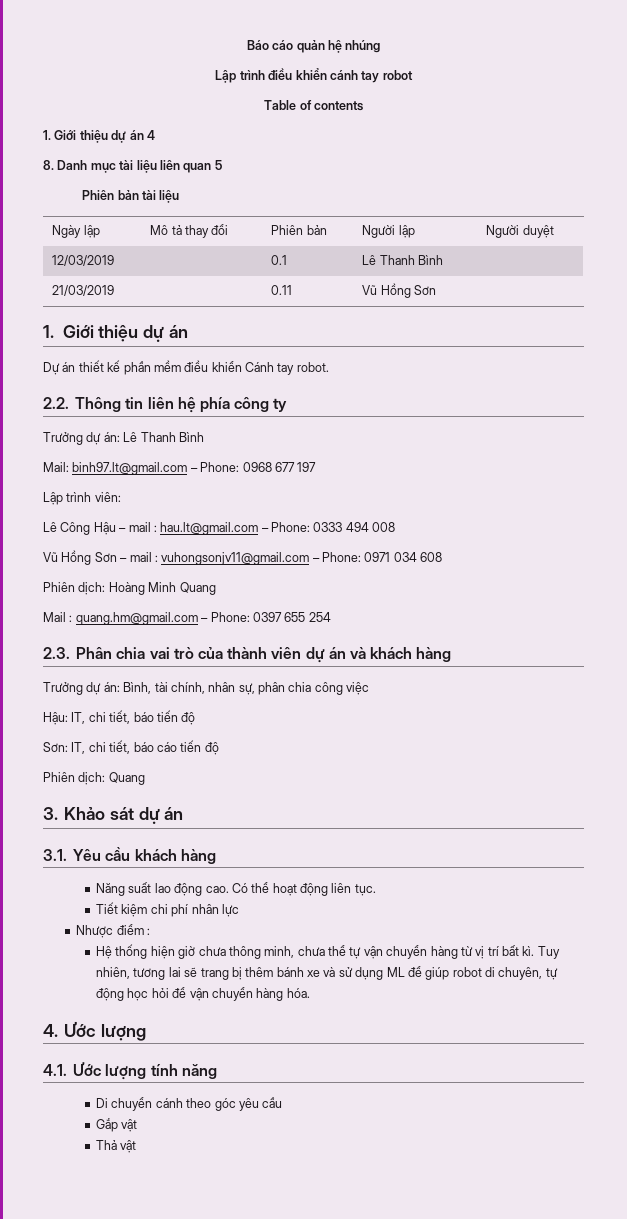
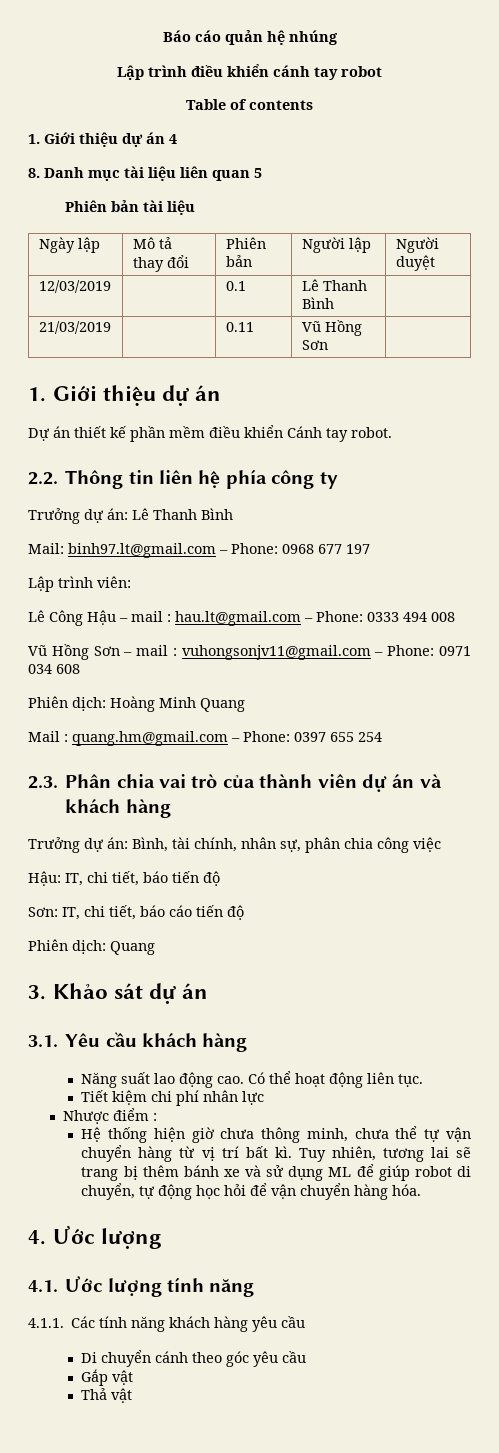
- Tuy nhiên, tương lai sẽ trang bị thêm bánh xe và sử dụng ML để giúp robot di chuyên, tự động học hỏi để vận chuyển hàng hóa.
+ Tuy nhiên, tương lai sẽ trang bị thêm bánh xe và sử dụng ML để giúp robot di chuyển, tự động học hỏi để vận chuyển hàng hóa.
+ 4.1.1. Các tính năng khách hàng yêu cầu

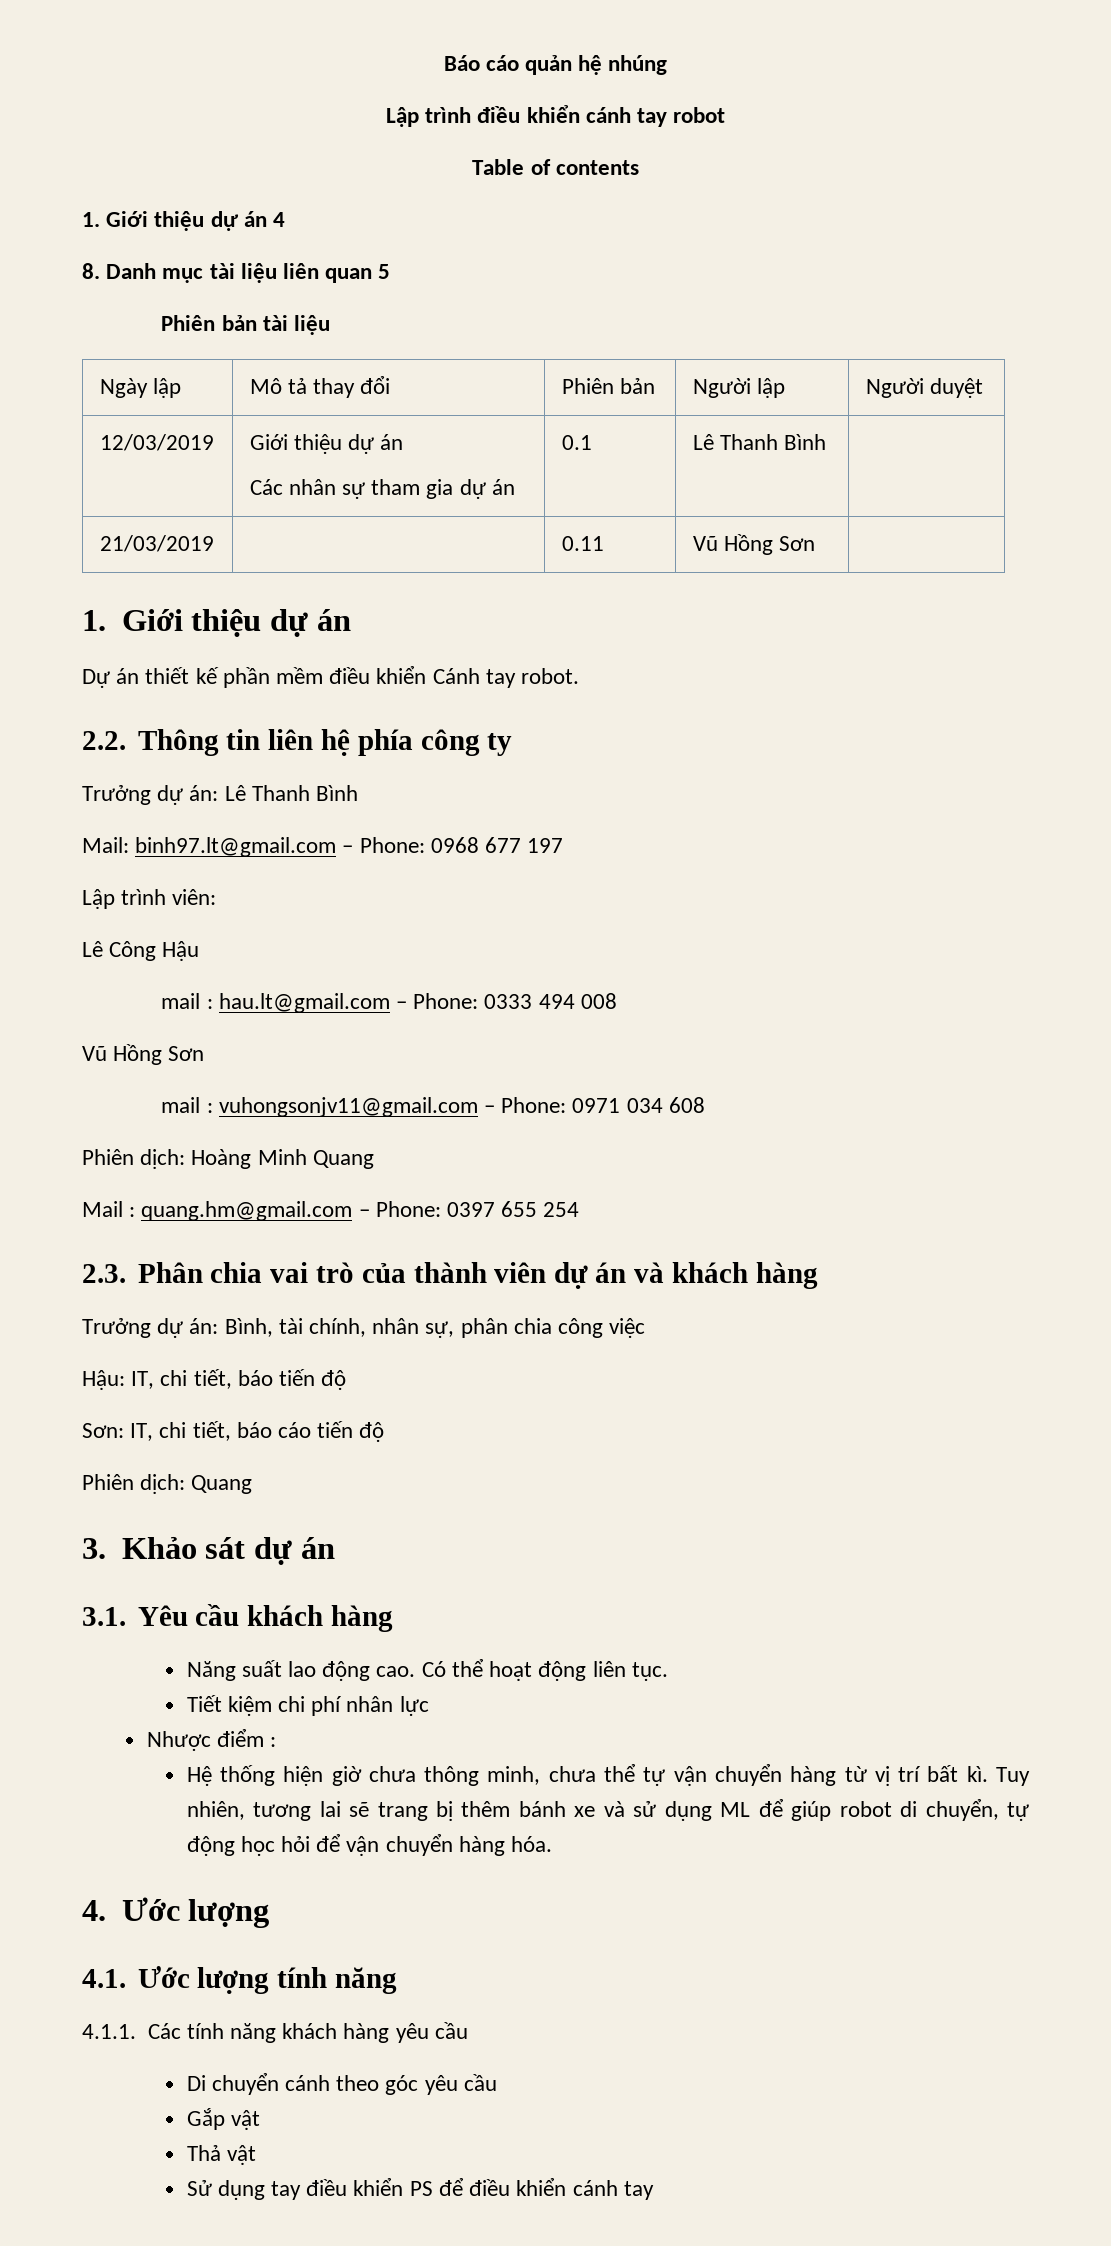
- 12/03/2019 | | 0.1 | Lê Thanh Bình |
+ 12/03/2019 | Giới thiệu dự án
+ Các nhân sự tham gia dự án | 0.1 | Lê Thanh Bình |
- Lê Công Hậu – mail : hau.lt@gmail.com – Phone: 0333 494 008
- Vũ Hồng Sơn – mail : vuhongsonjv11@gmail.com – Phone: 0971 034 608
+ Lê Công Hậu
+ mail : hau.lt@gmail.com – Phone: 0333 494 008
+ Vũ Hồng Sơn
+ mail : vuhongsonjv11@gmail.com – Phone: 0971 034 608
+ Sử dụng tay điều khiển PS để điều khiển cánh tay

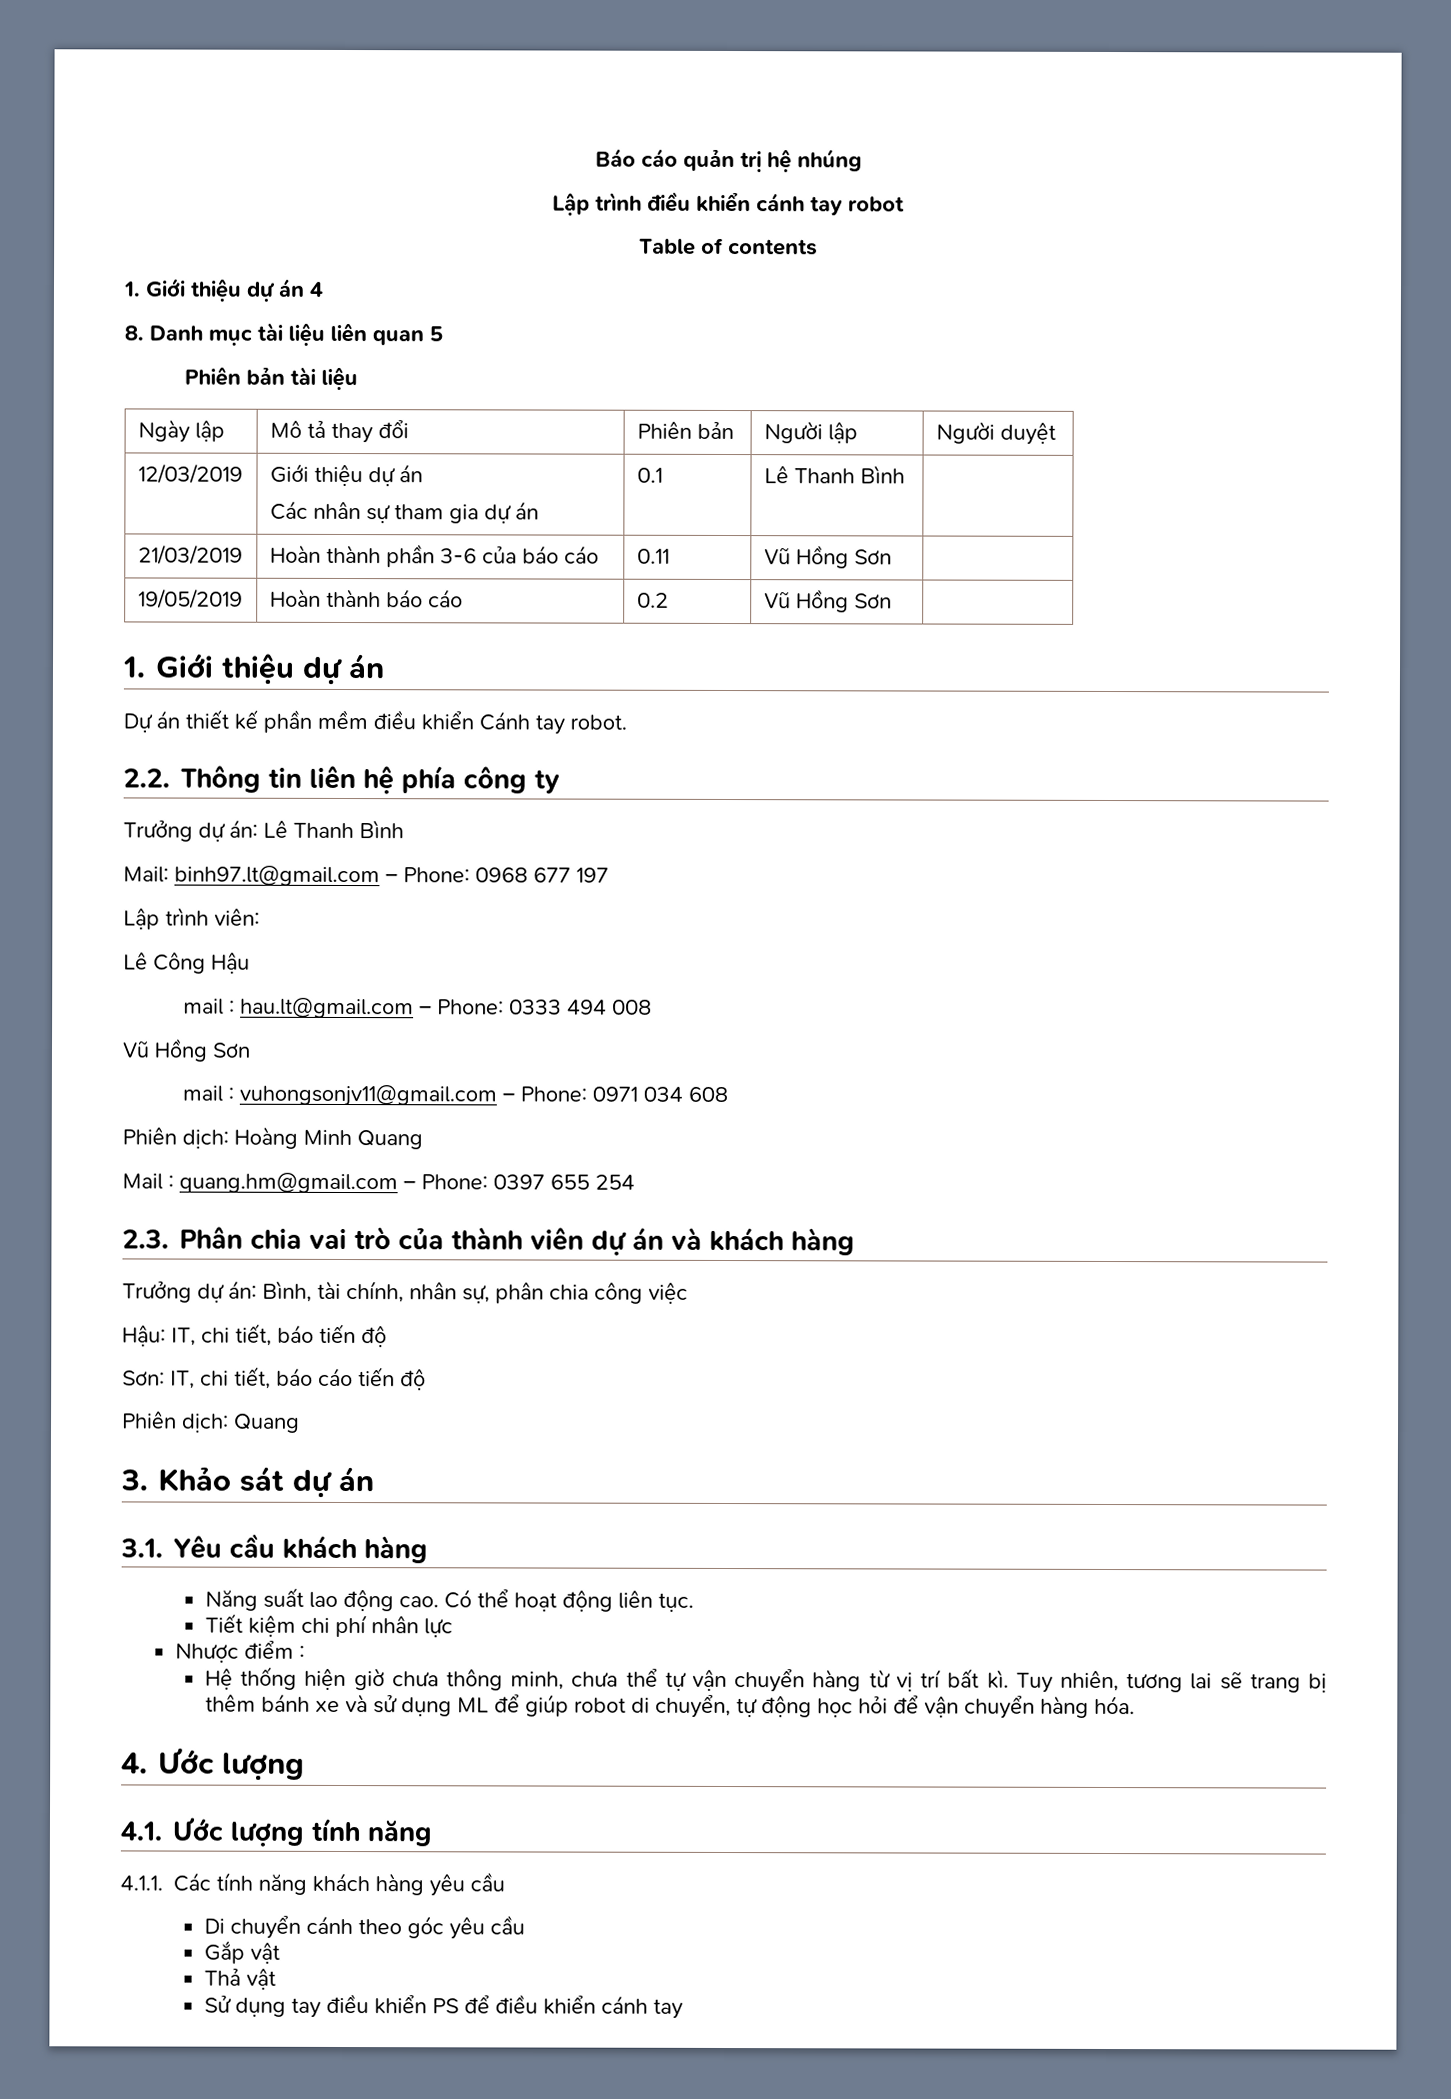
- Báo cáo quản hệ nhúng
+ Báo cáo quản trị hệ nhúng
- 21/03/2019 | | 0.11 | Vũ Hồng Sơn |
+ 21/03/2019 | Hoàn thành phần 3-6 của báo cáo | 0.11 | Vũ Hồng Sơn |
+ 19/05/2019 | Hoàn thành báo cáo | 0.2 | Vũ Hồng Sơn |

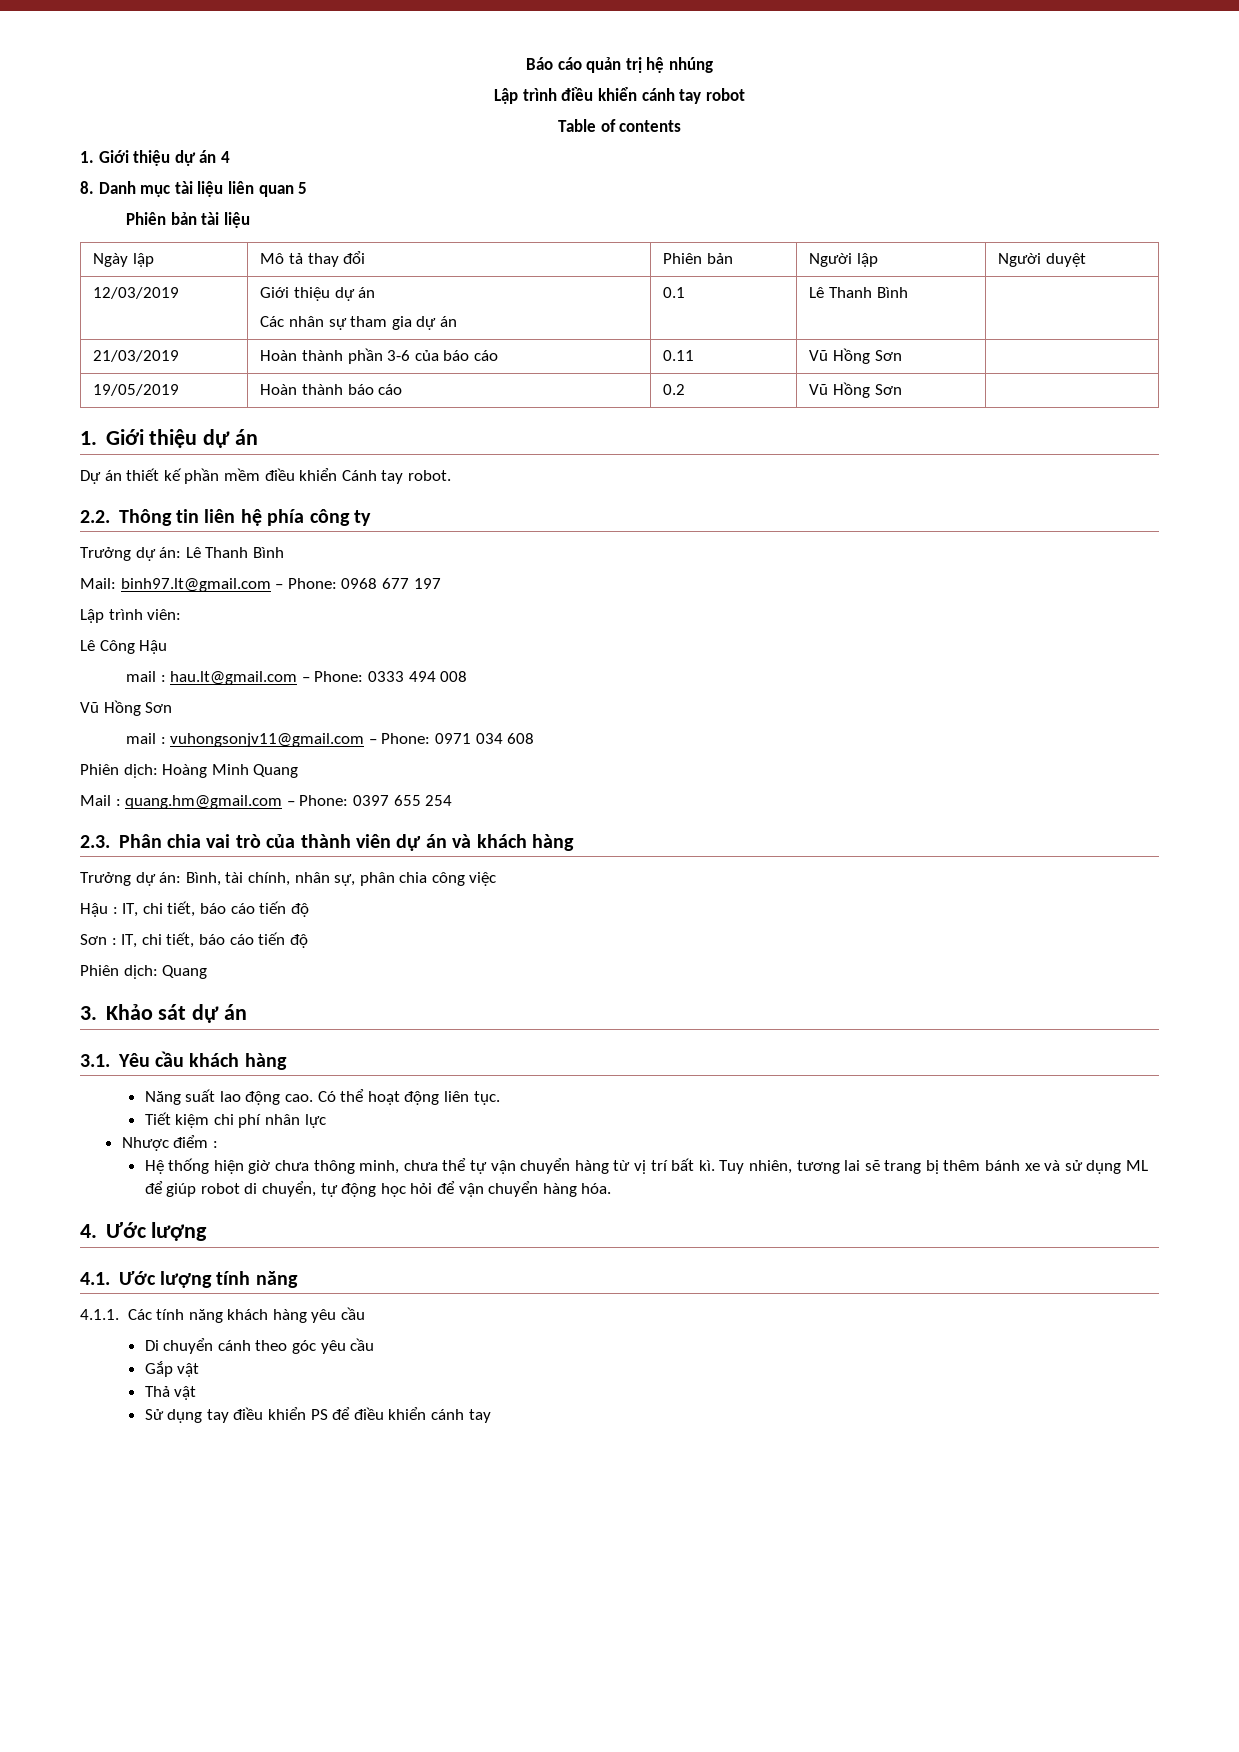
- Hậu: IT, chi tiết, báo tiến độ
- Sơn: IT, chi tiết, báo cáo tiến độ
+ Hậu : IT, chi tiết, báo cáo tiến độ
+ Sơn : IT, chi tiết, báo cáo tiến độ

